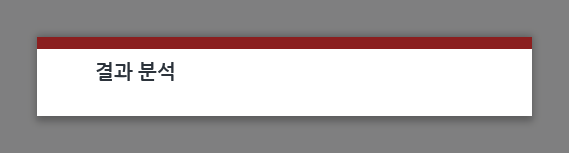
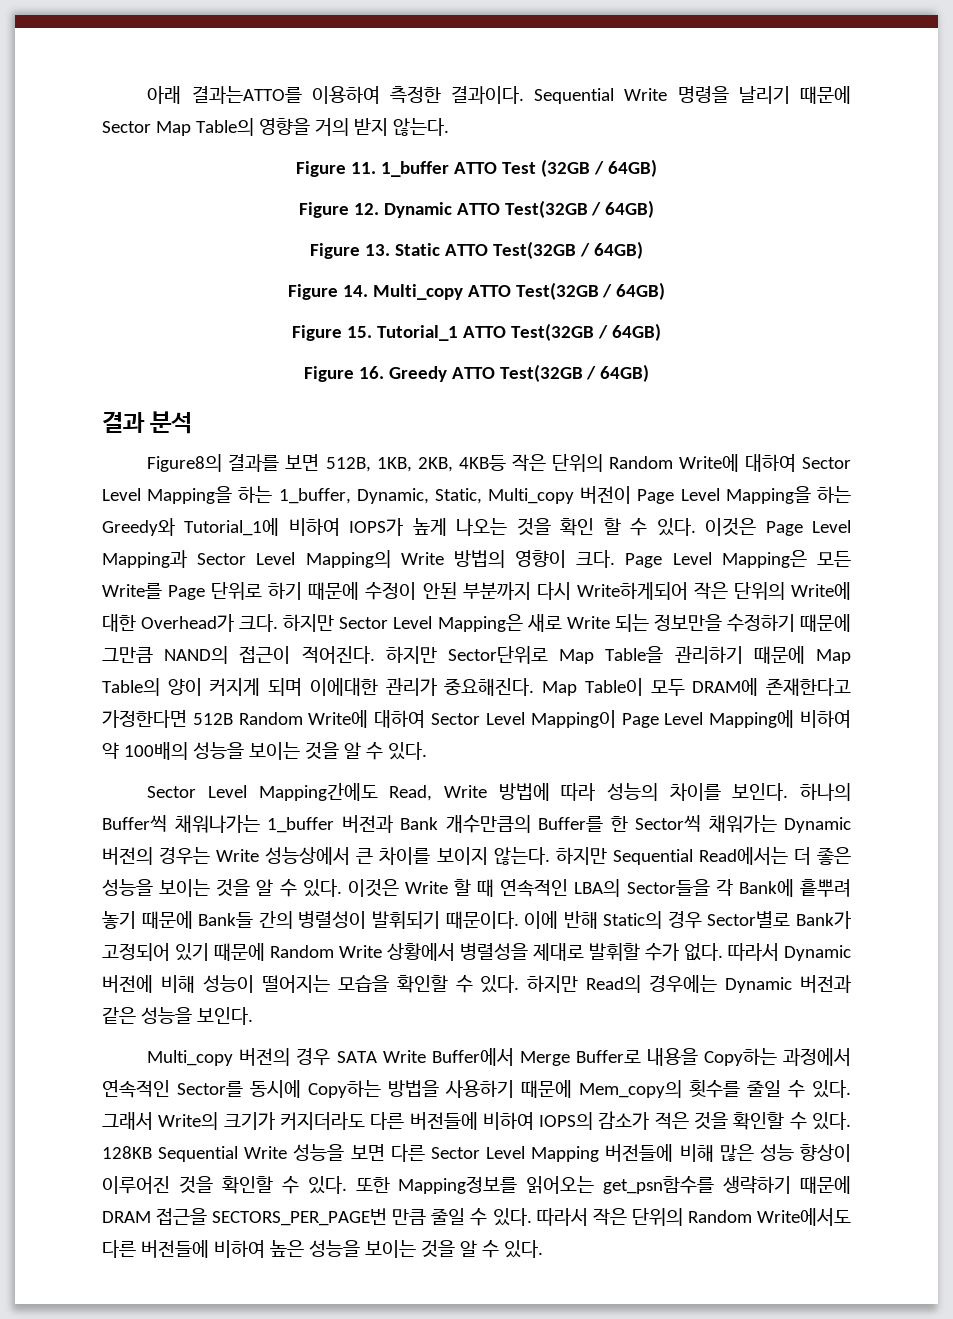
+ 아래 결과는ATTO를 이용하여 측정한 결과이다. Sequential Write 명령을 날리기 때문에 Sector Map Table의 영향을 거의 받지 않는다.
+ Figure 11. 1_buffer ATTO Test (32GB / 64GB)
+ Figure 12. Dynamic ATTO Test(32GB / 64GB)
+ Figure 13. Static ATTO Test(32GB / 64GB)
+ Figure 14. Multi_copy ATTO Test(32GB / 64GB)
+ Figure 15. Tutorial_1 ATTO Test(32GB / 64GB)
+ Figure 16. Greedy ATTO Test(32GB / 64GB)
  결과 분석
+ Figure8의 결과를 보면 512B, 1KB, 2KB, 4KB등 작은 단위의 Random Write에 대하여 Sector Level Mapping을 하는 1_buffer, Dynamic, Static, Multi_copy 버전이 Page Level Mapping을 하는 Greedy와 Tutorial_1에 비하여 IOPS가 높게 나오는 것을 확인 할 수 있다. 이것은 Page Level Mapping과 Sector Level Mapping의 Write 방법의 영향이 크다. Page Level Mapping은 모든 Write를 Page 단위로 하기 때문에 수정이 안된 부분까지 다시 Write하게되어 작은 단위의 Write에 대한 Overhead가 크다. 하지만 Sector Level Mapping은 새로 Write 되는 정보만을 수정하기 때문에 그만큼 NAND의 접근이 적어진다. 하지만 Sector단위로 Map Table을 관리하기 때문에 Map Table의 양이 커지게 되며 이에대한 관리가 중요해진다. Map Table이 모두 DRAM에 존재한다고 가정한다면 512B Random Write에 대하여 Sector Level Mapping이 Page Level Mapping에 비하여 약 100배의 성능을 보이는 것을 알 수 있다.
+ Sector Level Mapping간에도 Read, Write 방법에 따라 성능의 차이를 보인다. 하나의 Buffer씩 채워나가는 1_buffer 버전과 Bank 개수만큼의 Buffer를 한 Sector씩 채워가는 Dynamic 버전의 경우는 Write 성능상에서 큰 차이를 보이지 않는다. 하지만 Sequential Read에서는 더 좋은 성능을 보이는 것을 알 수 있다. 이것은 Write 할 때 연속적인 LBA의 Sector들을 각 Bank에 흩뿌려 놓기 때문에 Bank들 간의 병렬성이 발휘되기 때문이다. 이에 반해 Static의 경우 Sector별로 Bank가 고정되어 있기 때문에 Random Write 상황에서 병렬성을 제대로 발휘할 수가 없다. 따라서 Dynamic 버전에 비해 성능이 떨어지는 모습을 확인할 수 있다. 하지만 Read의 경우에는 Dynamic 버전과 같은 성능을 보인다.
+ Multi_copy 버전의 경우 SATA Write Buffer에서 Merge Buffer로 내용을 Copy하는 과정에서 연속적인 Sector를 동시에 Copy하는 방법을 사용하기 때문에 Mem_copy의 횟수를 줄일 수 있다. 그래서 Write의 크기가 커지더라도 다른 버전들에 비하여 IOPS의 감소가 적은 것을 확인할 수 있다. 128KB Sequential Write 성능을 보면 다른 Sector Level Mapping 버전들에 비해 많은 성능 향상이 이루어진 것을 확인할 수 있다. 또한 Mapping정보를 읽어오는 get_psn함수를 생략하기 때문에 DRAM 접근을 SECTORS_PER_PAGE번 만큼 줄일 수 있다. 따라서 작은 단위의 Random Write에서도 다른 버전들에 비하여 높은 성능을 보이는 것을 알 수 있다.

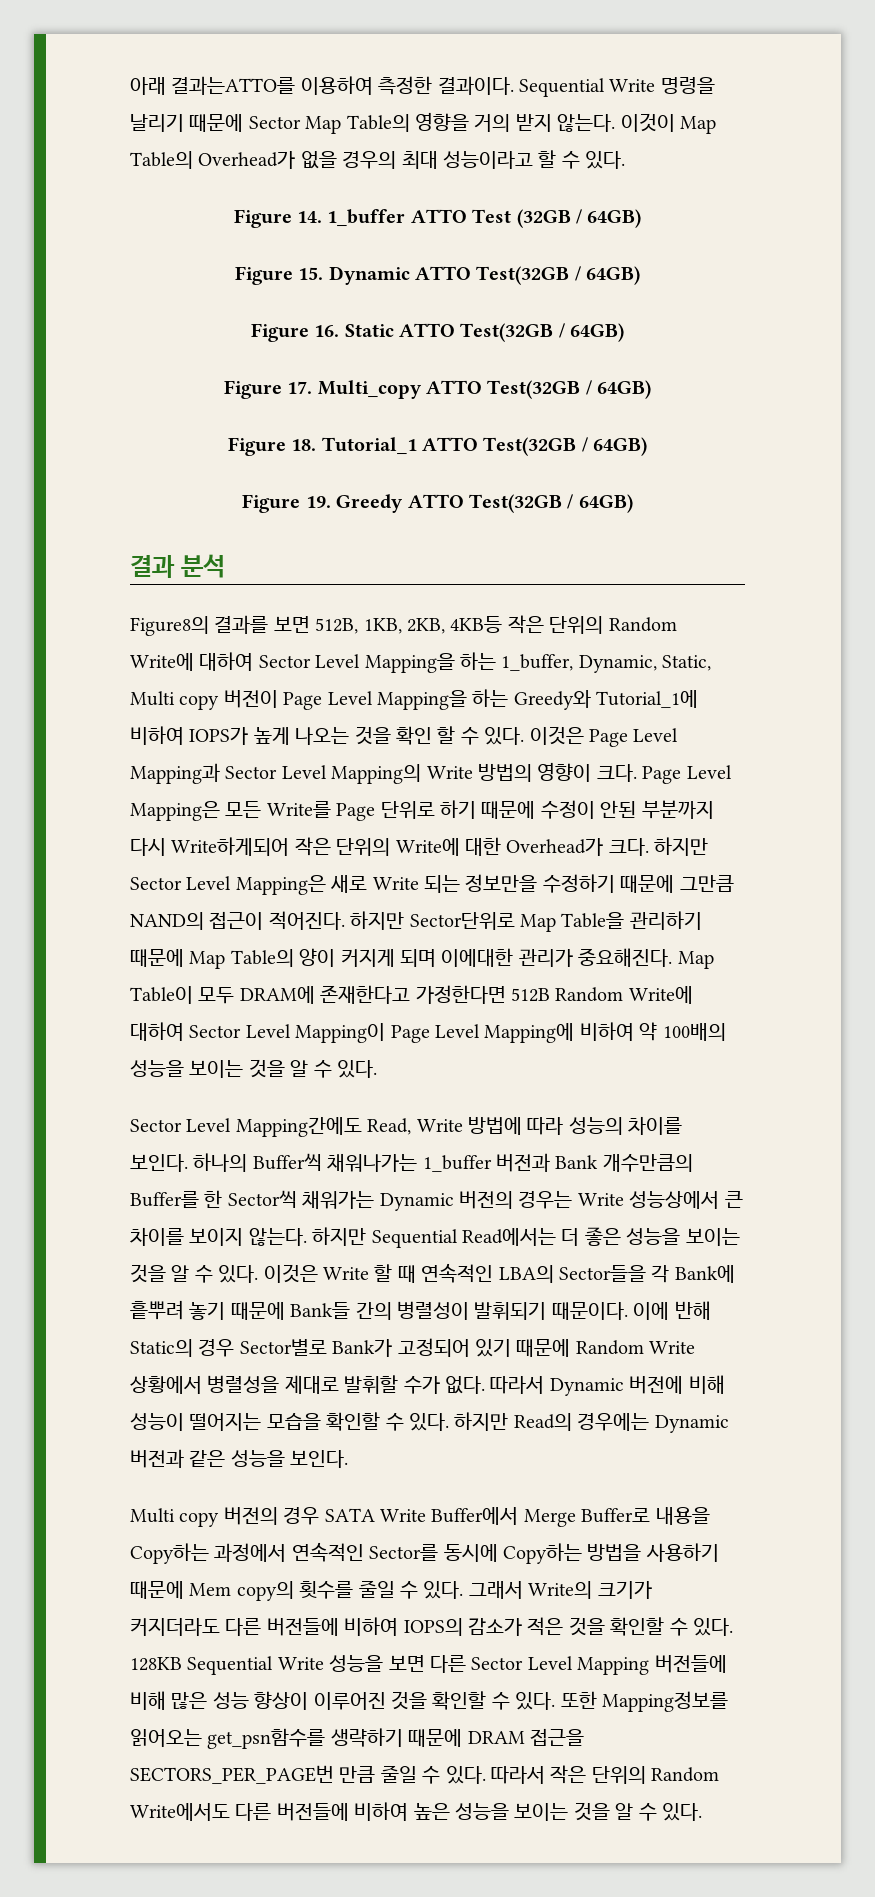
- Sequential Write 명령을 날리기 때문에 Sector Map Table의 영향을 거의 받지 않는다.
- Figure 11. 1_buffer ATTO Test (32GB / 64GB)
+ Sequential Write 명령을 날리기 때문에 Sector Map Table의 영향을 거의 받지 않는다. 이것이 Map Table의 Overhead가 없을 경우의 최대 성능이라고 할 수 있다.
+ Figure 14. 1_buffer ATTO Test (32GB / 64GB)
- Figure 12. Dynamic ATTO Test(32GB / 64GB)
+ Figure 15. Dynamic ATTO Test(32GB / 64GB)
- Figure 13. Static ATTO Test(32GB / 64GB)
+ Figure 16. Static ATTO Test(32GB / 64GB)
- Figure 14. Multi_copy ATTO Test(32GB / 64GB)
+ Figure 17. Multi_copy ATTO Test(32GB / 64GB)
- Figure 15. Tutorial_1 ATTO Test(32GB / 64GB)
+ Figure 18. Tutorial_1 ATTO Test(32GB / 64GB)
- Figure 16. Greedy ATTO Test(32GB / 64GB)
+ Figure 19. Greedy ATTO Test(32GB / 64GB)
- Figure8의 결과를 보면 512B, 1KB, 2KB, 4KB등 작은 단위의 Random Write에 대하여 Sector Level Mapping을 하는 1_buffer, Dynamic, Static, Multi_copy 버전이 Page Level Mapping을 하는 Greedy와 Tutorial_1에 비하여 IOPS가 높게 나오는 것을 확인 할 수 있다.
+ Figure8의 결과를 보면 512B, 1KB, 2KB, 4KB등 작은 단위의 Random Write에 대하여 Sector Level Mapping을 하는 1_buffer, Dynamic, Static, Multi copy 버전이 Page Level Mapping을 하는 Greedy와 Tutorial_1에 비하여 IOPS가 높게 나오는 것을 확인 할 수 있다.
- Multi_copy 버전의 경우 SATA Write Buffer에서 Merge Buffer로 내용을 Copy하는 과정에서 연속적인 Sector를 동시에 Copy하는 방법을 사용하기 때문에 Mem_copy의 횟수를 줄일 수 있다.
+ Multi copy 버전의 경우 SATA Write Buffer에서 Merge Buffer로 내용을 Copy하는 과정에서 연속적인 Sector를 동시에 Copy하는 방법을 사용하기 때문에 Mem copy의 횟수를 줄일 수 있다.

